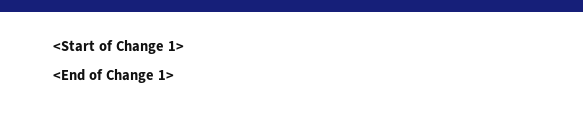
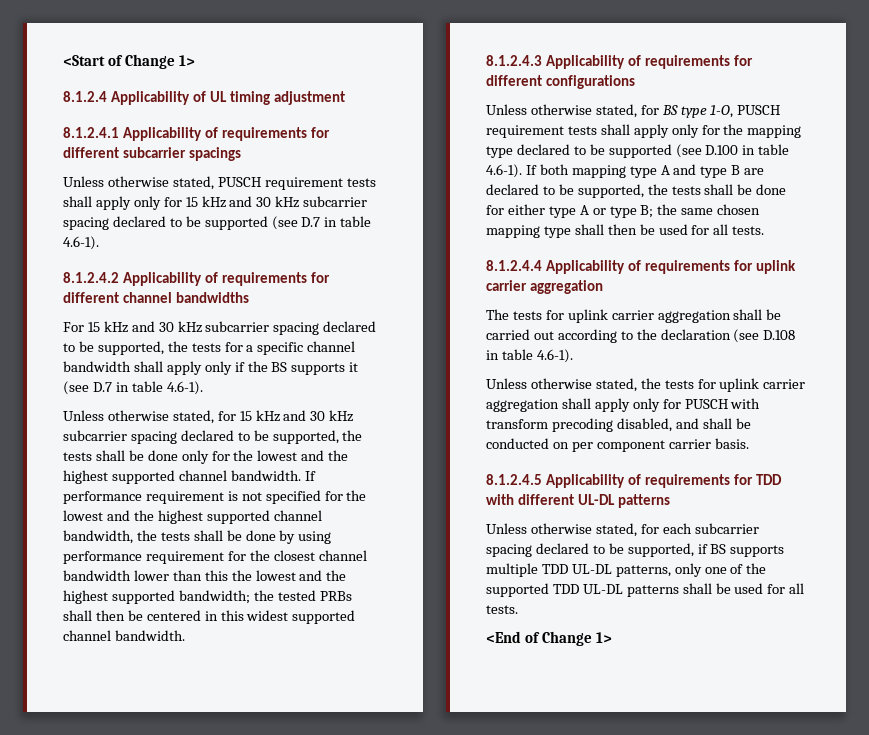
+ 8.1.2.4 Applicability of UL timing adjustment
+ 8.1.2.4.1 Applicability of requirements for different subcarrier spacings
+ Unless otherwise stated, PUSCH requirement tests shall apply only for 15 kHz and 30 kHz subcarrier spacing declared to be supported (see D.7 in table 4.6-1).
+ 8.1.2.4.2 Applicability of requirements for different channel bandwidths
+ For 15 kHz and 30 kHz subcarrier spacing declared to be supported, the tests for a specific channel bandwidth shall apply only if the BS supports it (see D.7 in table 4.6-1).
+ Unless otherwise stated, for 15 kHz and 30 kHz subcarrier spacing declared to be supported, the tests shall be done only for the lowest and the highest supported channel bandwidth. If performance requirement is not specified for the lowest and the highest supported channel bandwidth, the tests shall be done by using performance requirement for the closest channel bandwidth lower than this the lowest and the highest supported bandwidth; the tested PRBs shall then be centered in this widest supported channel bandwidth.
+ 8.1.2.4.3 Applicability of requirements for different configurations
+ Unless otherwise stated, for BS type 1-O, PUSCH requirement tests shall apply only for the mapping type declared to be supported (see D.100 in table 4.6-1). If both mapping type A and type B are declared to be supported, the tests shall be done for either type A or type B; the same chosen mapping type shall then be used for all tests.
+ 8.1.2.4.4 Applicability of requirements for uplink carrier aggregation
+ The tests for uplink carrier aggregation shall be carried out according to the declaration (see D.108 in table 4.6-1).
+ Unless otherwise stated, the tests for uplink carrier aggregation shall apply only for PUSCH with transform precoding disabled, and shall be conducted on per component carrier basis.
+ 8.1.2.4.5 Applicability of requirements for TDD with different UL-DL patterns
+ Unless otherwise stated, for each subcarrier spacing declared to be supported, if BS supports multiple TDD UL-DL patterns, only one of the supported TDD UL-DL patterns shall be used for all tests.

